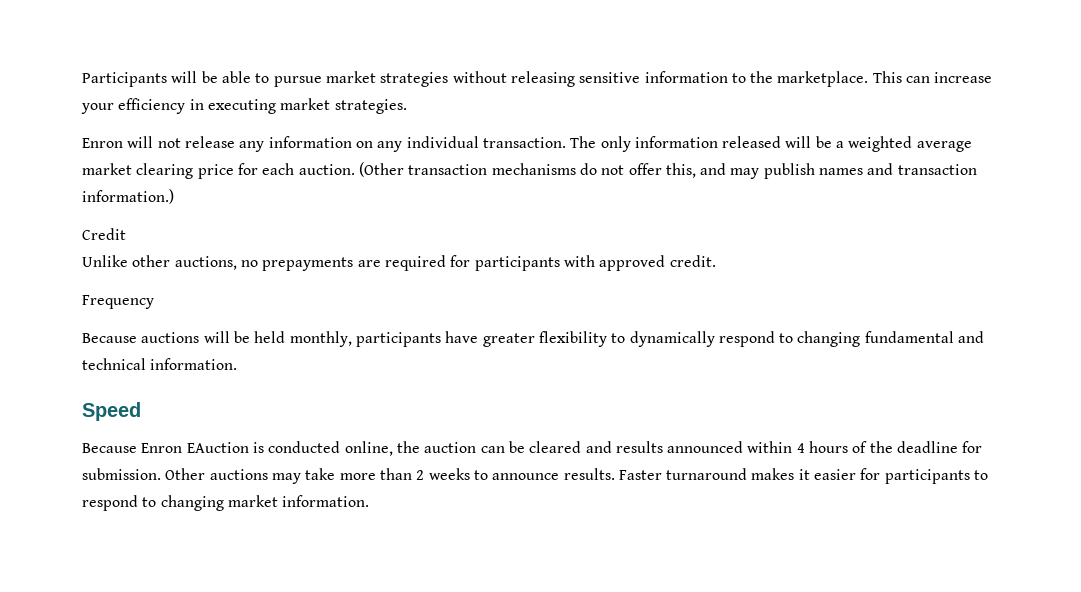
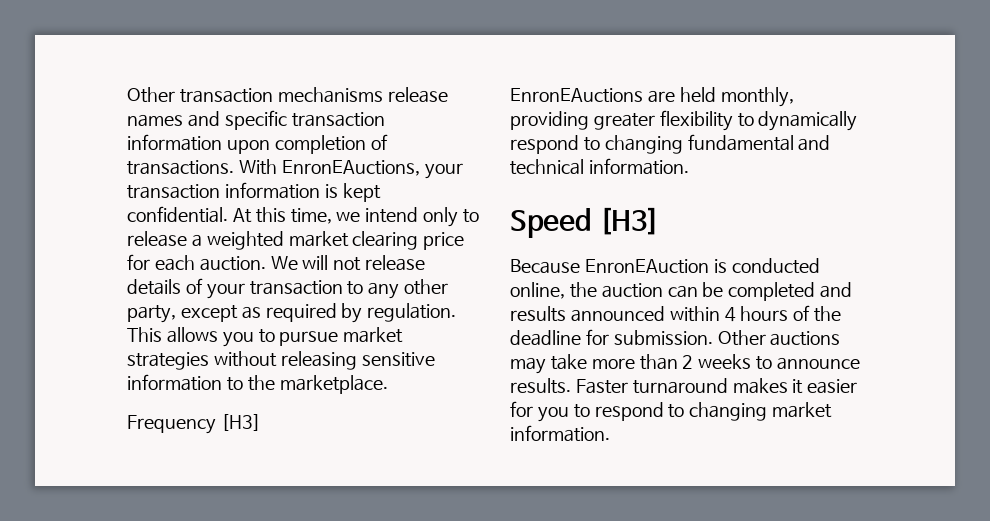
- Participants will be able to pursue market strategies without releasing sensitive information to the marketplace. This can increase your efficiency in executing market strategies.
- Enron will not release any information on any individual transaction. The only information released will be a weighted average market clearing price for each auction. (Other transaction mechanisms do not offer this, and may publish names and transaction information.)
- Credit
- Unlike other auctions, no prepayments are required for participants with approved credit.
- Frequency
- Because auctions will be held monthly, participants have greater flexibility to dynamically respond to changing fundamental and technical information.
+ Other transaction mechanisms release names and specific transaction information upon completion of transactions. With EnronEAuctions, your transaction information is kept confidential. At this time, we intend only to release a weighted market clearing price for each auction. We will not release details of your transaction to any other party, except as required by regulation. This allows you to pursue market strategies without releasing sensitive information to the marketplace.
+ Frequency [H3]
+ EnronEAuctions are held monthly, providing greater flexibility to dynamically respond to changing fundamental and technical information.
- Speed
- Because Enron EAuction is conducted online, the auction can be cleared and results announced within 4 hours of the deadline for submission.
+ Speed [H3]
+ Because EnronEAuction is conducted online, the auction can be completed and results announced within 4 hours of the deadline for submission.
- Faster turnaround makes it easier for participants to respond to changing market information.
+ Faster turnaround makes it easier for you to respond to changing market information.

